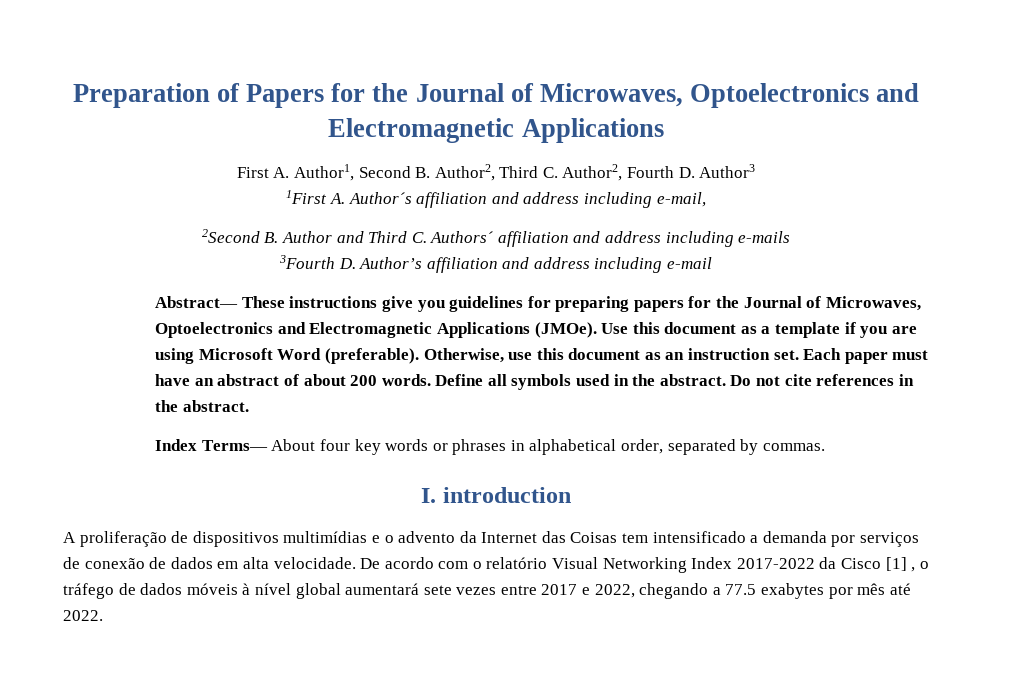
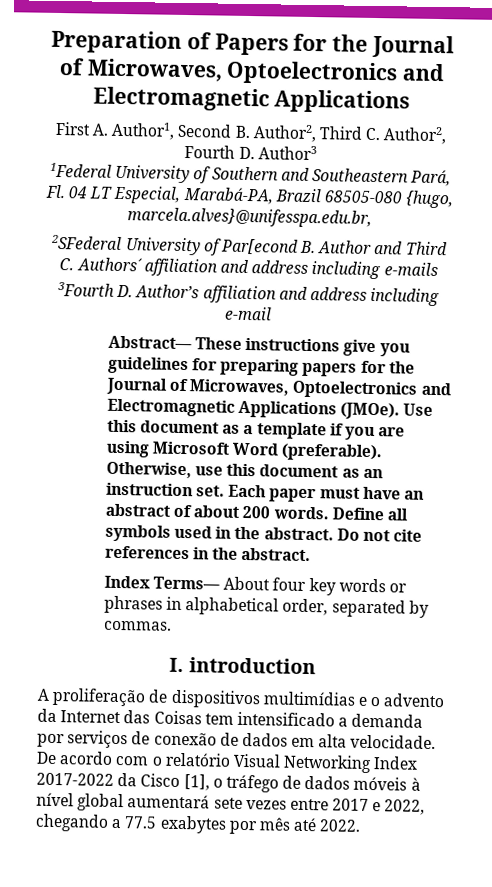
- 1First A. Author´s affiliation and address including e-mail,
- 2Second B. Author and Third C. Authors´ affiliation and address including e-mails
+ 1Federal University of Southern and Southeastern Pará, Fl. 04 LT Especial, Marabá-PA, Brazil 68505-080 {hugo, marcela.alves}@unifesspa.edu.br,
+ 2SFederal University of Par[econd B. Author and Third C. Authors´ affiliation and address including e-mails
- De acordo com o relatório Visual Networking Index 2017-2022 da Cisco [1] , o tráfego de dados móveis à nível global aumentará sete vezes entre 2017 e 2022, chegando a 77.5 exabytes por mês até 2022.
+ De acordo com o relatório Visual Networking Index 2017-2022 da Cisco [1], o tráfego de dados móveis à nível global aumentará sete vezes entre 2017 e 2022, chegando a 77.5 exabytes por mês até 2022.

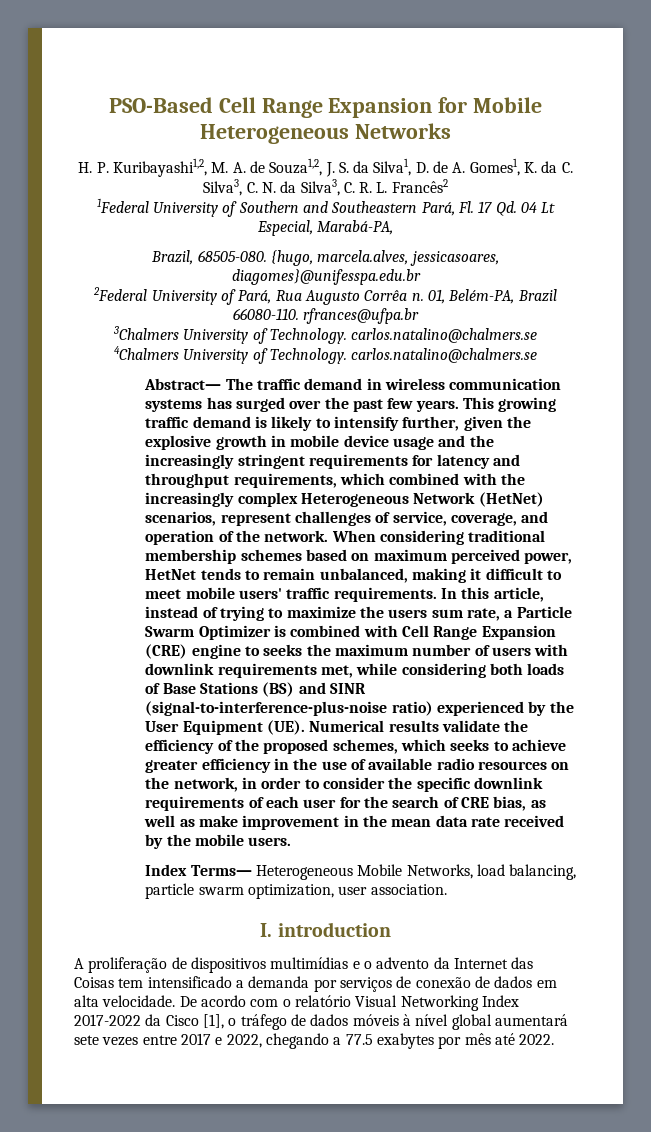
- Preparation of Papers for the Journal of Microwaves, Optoelectronics and Electromagnetic Applications
- First A. Author1, Second B. Author2, Third C. Author2, Fourth D. Author3
+ PSO-Based Cell Range Expansion for Mobile Heterogeneous Networks
+ H. P. Kuribayashi1,2, M. A. de Souza1,2, J. S. da Silva1, D. de A. Gomes1, K. da C. Silva3, C. N. da Silva3, C. R. L. Francês2
- 1Federal University of Southern and Southeastern Pará, Fl. 04 LT Especial, Marabá-PA, Brazil 68505-080 {hugo, marcela.alves}@unifesspa.edu.br,
- 2SFederal University of Par[econd B. Author and Third C. Authors´ affiliation and address including e-mails
- 3Fourth D. Author’s affiliation and address including e-mail
- Abstract— These instructions give you guidelines for preparing papers for the Journal of Microwaves, Optoelectronics and Electromagnetic Applications (JMOe). Use this document as a template if you are using Microsoft Word (preferable). Otherwise, use this document as an instruction set. Each paper must have an abstract of about 200 words. Define all symbols used in the abstract. Do not cite references in the abstract.
- Index Terms— About four key words or phrases in alphabetical order, separated by commas.
+ 1Federal University of Southern and Southeastern Pará, Fl. 17 Qd. 04 Lt Especial, Marabá-PA,
+ Brazil, 68505-080. {hugo, marcela.alves, jessicasoares, diagomes}@unifesspa.edu.br
+ 2Federal University of Pará, Rua Augusto Corrêa n. 01, Belém-PA, Brazil 66080-110. rfrances@ufpa.br
+ 3Chalmers University of Technology. carlos.natalino@chalmers.se
+ 4Chalmers University of Technology. carlos.natalino@chalmers.se
+ Abstract— The traffic demand in wireless communication systems has surged over the past few years. This growing traffic demand is likely to intensify further, given the explosive growth in mobile device usage and the increasingly stringent requirements for latency and throughput requirements, which combined with the increasingly complex Heterogeneous Network (HetNet) scenarios, represent challenges of service, coverage, and operation of the network. When considering traditional membership schemes based on maximum perceived power, HetNet tends to remain unbalanced, making it difficult to meet mobile users' traffic requirements. In this article, instead of trying to maximize the users sum rate, a Particle Swarm Optimizer is combined with Cell Range Expansion (CRE) engine to seeks the maximum number of users with downlink requirements met, while considering both loads of Base Stations (BS) and SINR (signal-to-interference-plus-noise ratio) experienced by the User Equipment (UE). Numerical results validate the efficiency of the proposed schemes, which seeks to achieve greater efficiency in the use of available radio resources on the network, in order to consider the specific downlink requirements of each user for the search of CRE bias, as well as make improvement in the mean data rate received by the mobile users.
+ Index Terms— Heterogeneous Mobile Networks, load balancing, particle swarm optimization, user association.

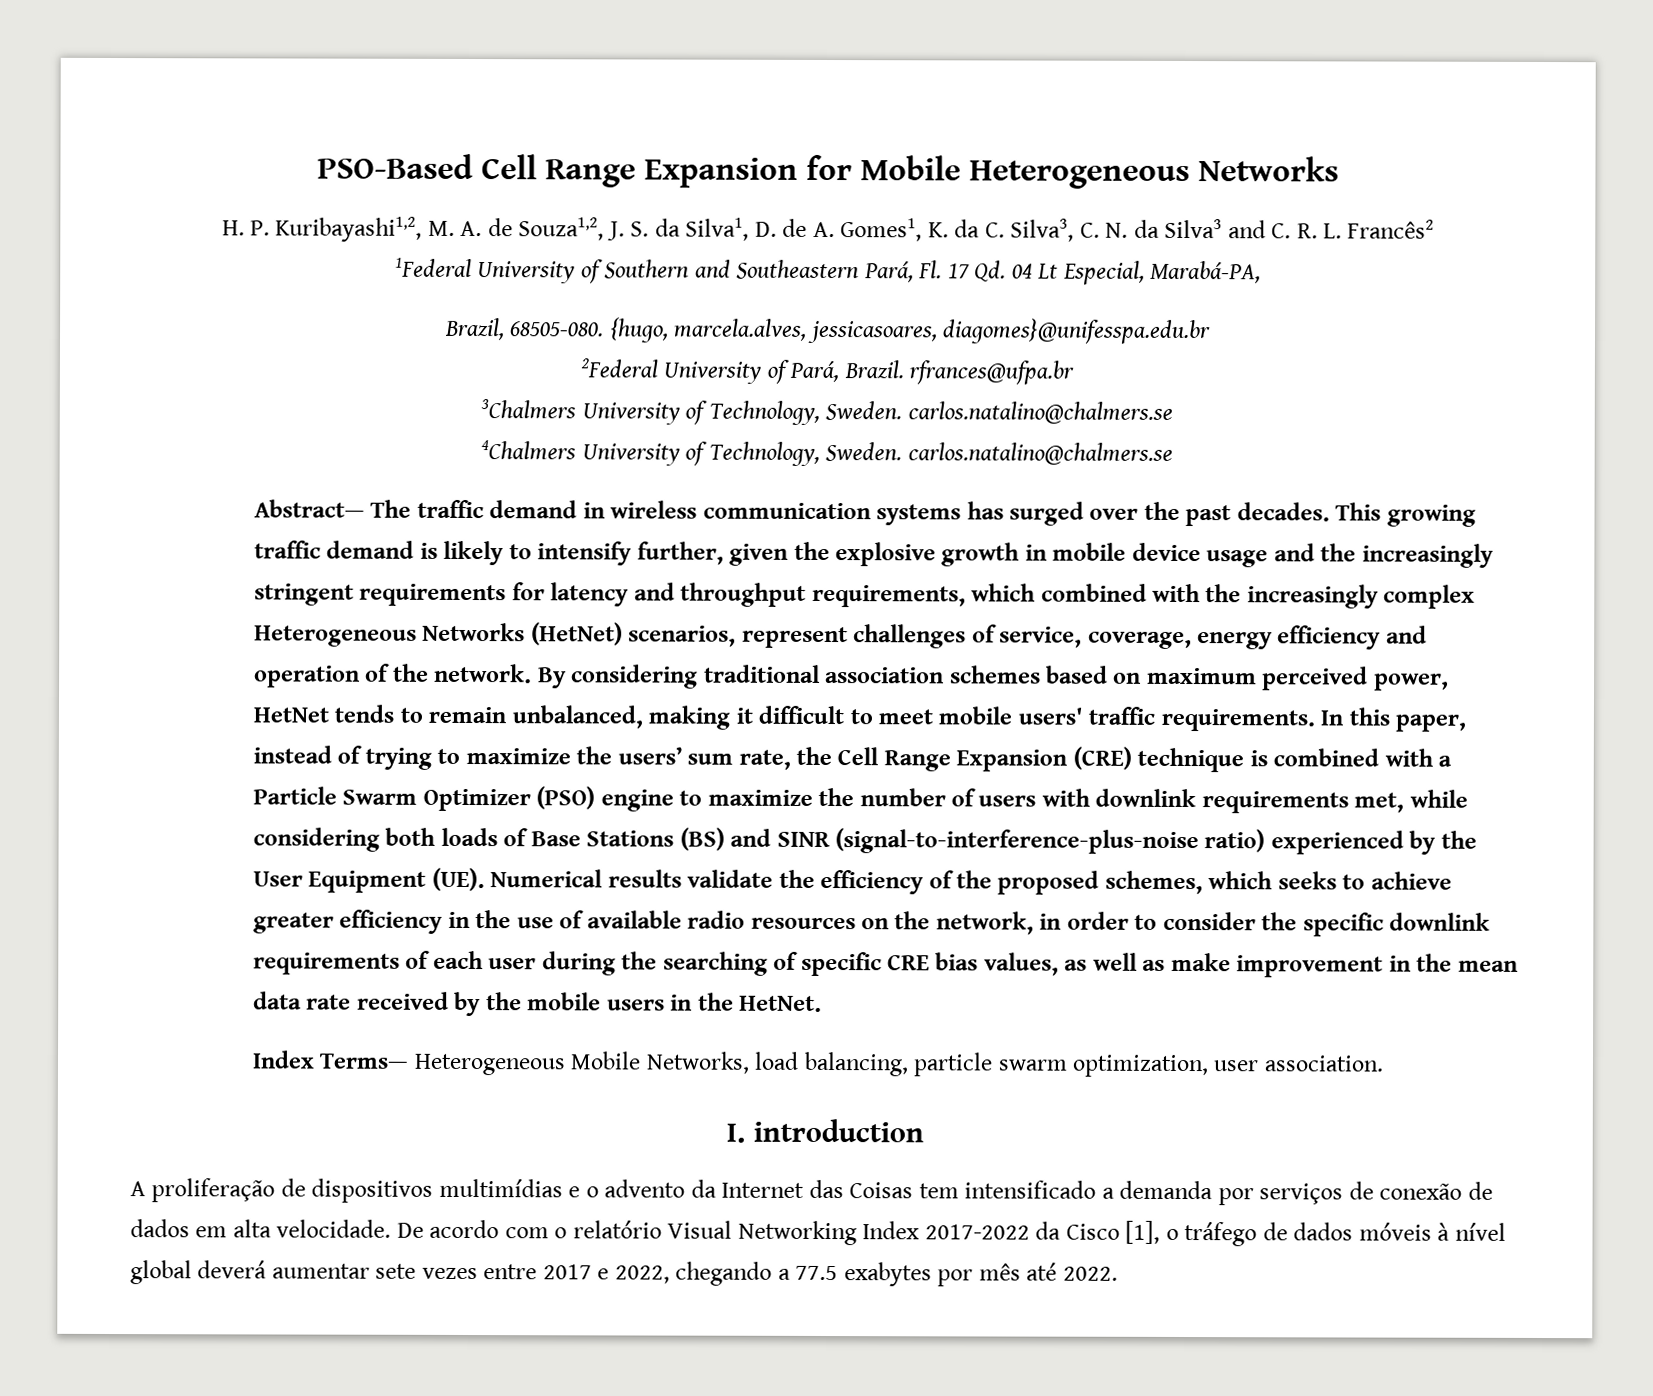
- H. P. Kuribayashi1,2, M. A. de Souza1,2, J. S. da Silva1, D. de A. Gomes1, K. da C. Silva3, C. N. da Silva3, C. R. L. Francês2
+ H. P. Kuribayashi1,2, M. A. de Souza1,2, J. S. da Silva1, D. de A. Gomes1, K. da C. Silva3, C. N. da Silva3 and C. R. L. Francês2
- 2Federal University of Pará, Rua Augusto Corrêa n. 01, Belém-PA, Brazil 66080-110. rfrances@ufpa.br
+ 2Federal University of Pará, Brazil. rfrances@ufpa.br
- 3Chalmers University of Technology. carlos.natalino@chalmers.se
+ 3Chalmers University of Technology, Sweden. carlos.natalino@chalmers.se
- 4Chalmers University of Technology. carlos.natalino@chalmers.se
+ 4Chalmers University of Technology, Sweden. carlos.natalino@chalmers.se
- Abstract— The traffic demand in wireless communication systems has surged over the past few years.
+ Abstract— The traffic demand in wireless communication systems has surged over the past decades.
- This growing traffic demand is likely to intensify further, given the explosive growth in mobile device usage and the increasingly stringent requirements for latency and throughput requirements, which combined with the increasingly complex Heterogeneous Network (HetNet) scenarios, represent challenges of service, coverage, and operation of the network.
+ This growing traffic demand is likely to intensify further, given the explosive growth in mobile device usage and the increasingly stringent requirements for latency and throughput requirements, which combined with the increasingly complex Heterogeneous Networks (HetNet) scenarios, represent challenges of service, coverage, energy efficiency and operation of the network.
- When considering traditional membership schemes based on maximum perceived power, HetNet tends to remain unbalanced, making it difficult to meet mobile users' traffic requirements.
+ By considering traditional association schemes based on maximum perceived power, HetNet tends to remain unbalanced, making it difficult to meet mobile users' traffic requirements.
- In this article, instead of trying to maximize the users sum rate, a Particle Swarm Optimizer is combined with Cell Range Expansion (CRE) engine to seeks the maximum number of users with downlink requirements met, while considering both loads of Base Stations (BS) and SINR (signal-to-interference-plus-noise ratio) experienced by the User Equipment (UE). Numerical results validate the efficiency of the proposed schemes, which seeks to achieve greater efficiency in the use of available radio resources on the network, in order to consider the specific downlink requirements of each user for the search of CRE bias, as well as make improvement in the mean data rate received by the mobile users.
+ In this paper, instead of trying to maximize the users’ sum rate, the Cell Range Expansion (CRE) technique is combined with a Particle Swarm Optimizer (PSO) engine to maximize the number of users with downlink requirements met, while considering both loads of Base Stations (BS) and SINR (signal-to-interference-plus-noise ratio) experienced by the User Equipment (UE). Numerical results validate the efficiency of the proposed schemes, which seeks to achieve greater efficiency in the use of available radio resources on the network, in order to consider the specific downlink requirements of each user during the searching of specific CRE bias values, as well as make improvement in the mean data rate received by the mobile users in the HetNet.
- De acordo com o relatório Visual Networking Index 2017-2022 da Cisco [1], o tráfego de dados móveis à nível global aumentará sete vezes entre 2017 e 2022, chegando a 77.5 exabytes por mês até 2022.
+ De acordo com o relatório Visual Networking Index 2017-2022 da Cisco [1], o tráfego de dados móveis à nível global deverá aumentar sete vezes entre 2017 e 2022, chegando a 77.5 exabytes por mês até 2022.

